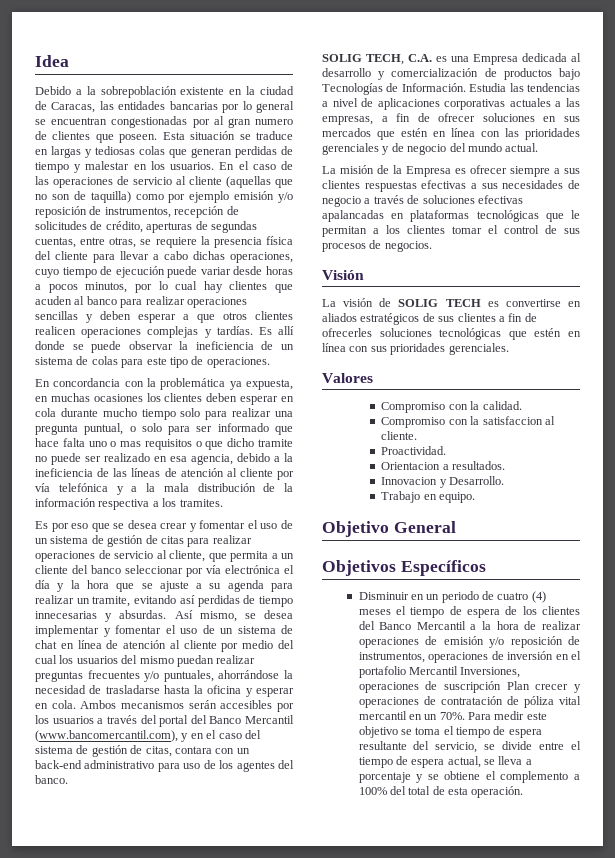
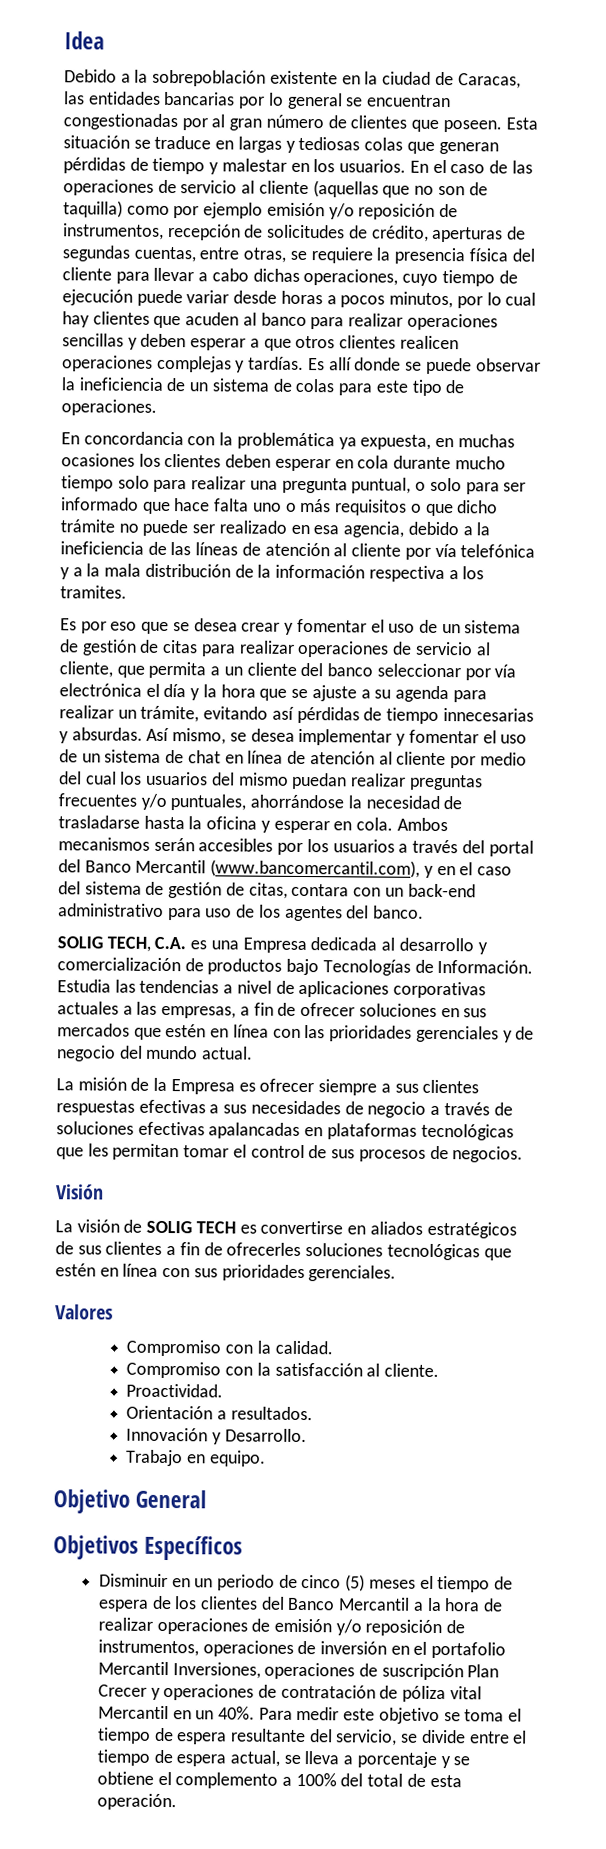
- Debido a la sobrepoblación existente en la ciudad de Caracas, las entidades bancarias por lo general se encuentran congestionadas por al gran numero de clientes que poseen.
+ Debido a la sobrepoblación existente en la ciudad de Caracas, las entidades bancarias por lo general se encuentran congestionadas por al gran número de clientes que poseen.
- Esta situación se traduce en largas y tediosas colas que generan perdidas de tiempo y malestar en los usuarios.
+ Esta situación se traduce en largas y tediosas colas que generan pérdidas de tiempo y malestar en los usuarios.
- En concordancia con la problemática ya expuesta, en muchas ocasiones los clientes deben esperar en cola durante mucho tiempo solo para realizar una pregunta puntual, o solo para ser informado que hace falta uno o mas requisitos o que dicho tramite no puede ser realizado en esa agencia, debido a la ineficiencia de las líneas de atención al cliente por vía telefónica y a la mala distribución de la información respectiva a los tramites.
+ En concordancia con la problemática ya expuesta, en muchas ocasiones los clientes deben esperar en cola durante mucho tiempo solo para realizar una pregunta puntual, o solo para ser informado que hace falta uno o más requisitos o que dicho trámite no puede ser realizado en esa agencia, debido a la ineficiencia de las líneas de atención al cliente por vía telefónica y a la mala distribución de la información respectiva a los tramites.
- Es por eso que se desea crear y fomentar el uso de un sistema de gestión de citas para realizar operaciones de servicio al cliente, que permita a un cliente del banco seleccionar por vía electrónica el día y la hora que se ajuste a su agenda para realizar un tramite, evitando así perdidas de tiempo innecesarias y absurdas.
+ Es por eso que se desea crear y fomentar el uso de un sistema de gestión de citas para realizar operaciones de servicio al cliente, que permita a un cliente del banco seleccionar por vía electrónica el día y la hora que se ajuste a su agenda para realizar un trámite, evitando así pérdidas de tiempo innecesarias y absurdas.
- La misión de la Empresa es ofrecer siempre a sus clientes respuestas efectivas a sus necesidades de negocio a través de soluciones efectivas apalancadas en plataformas tecnológicas que le permitan a los clientes tomar el control de sus procesos de negocios.
+ La misión de la Empresa es ofrecer siempre a sus clientes respuestas efectivas a sus necesidades de negocio a través de soluciones efectivas apalancadas en plataformas tecnológicas que les permitan tomar el control de sus procesos de negocios.
- Compromiso con la satisfaccion al cliente.
+ Compromiso con la satisfacción al cliente.
- Orientacion a resultados.
+ Orientación a resultados.
- Innovacion y Desarrollo.
+ Innovación y Desarrollo.
- Disminuir en un periodo de cuatro (4) meses el tiempo de espera de los clientes del Banco Mercantil a la hora de realizar operaciones de emisión y/o reposición de instrumentos, operaciones de inversión en el portafolio Mercantil Inversiones, operaciones de suscripción Plan crecer y operaciones de contratación de póliza vital mercantil en un 70%.
+ Disminuir en un periodo de cinco (5) meses el tiempo de espera de los clientes del Banco Mercantil a la hora de realizar operaciones de emisión y/o reposición de instrumentos, operaciones de inversión en el portafolio Mercantil Inversiones, operaciones de suscripción Plan Crecer y operaciones de contratación de póliza vital Mercantil en un 40%.

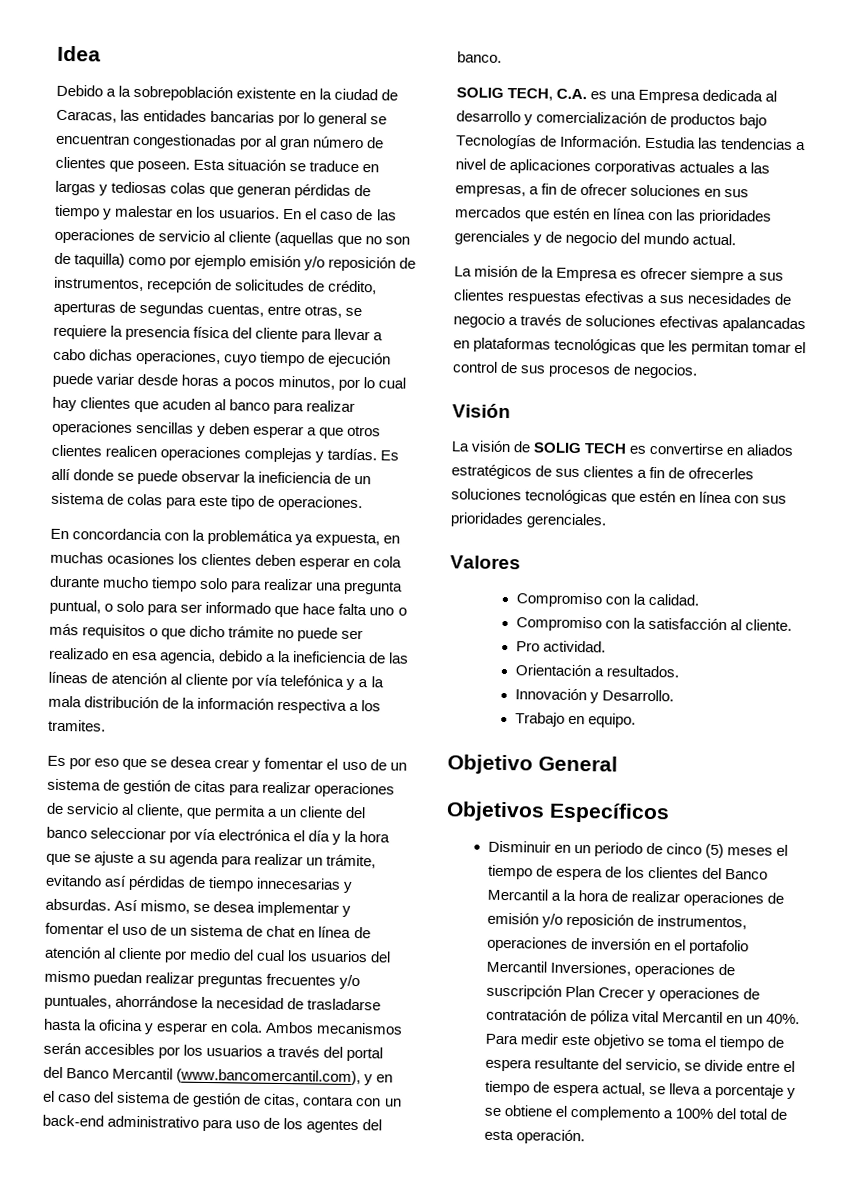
- Proactividad.
+ Pro actividad.

